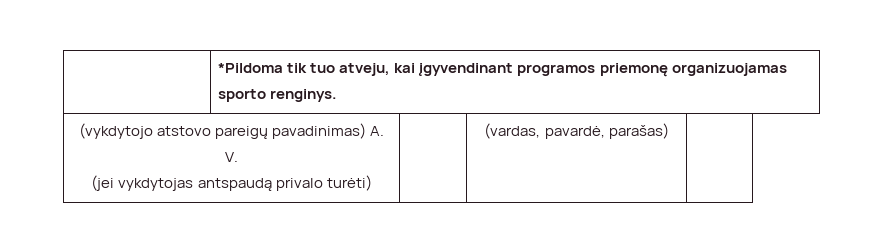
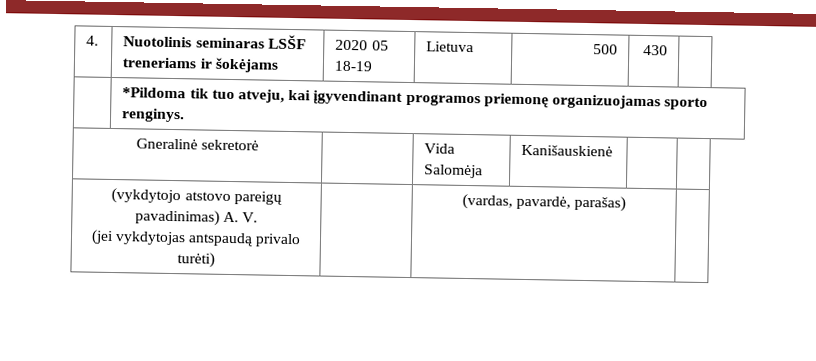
+ 4. | Nuotolinis seminaras LSŠF treneriams ir šokėjams | 2020 05 18-19 | Lietuva | 500 | 430 |
+ Gneralinė sekretorė | | Vida Salomėja | Kanišauskienė | |

